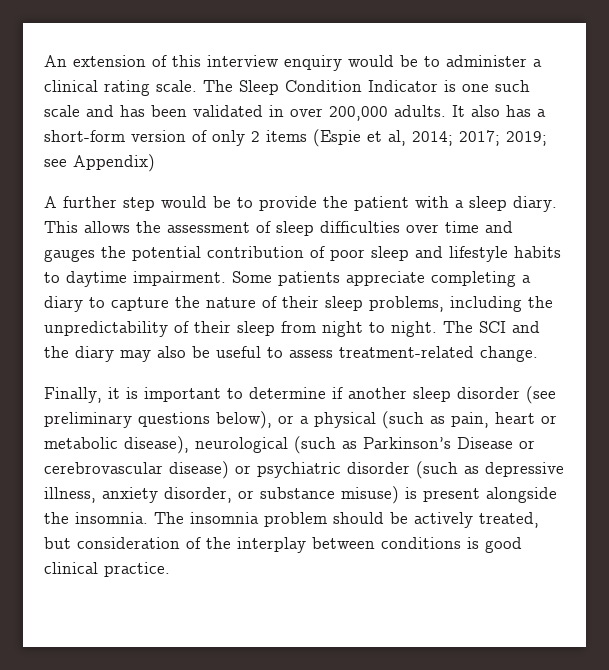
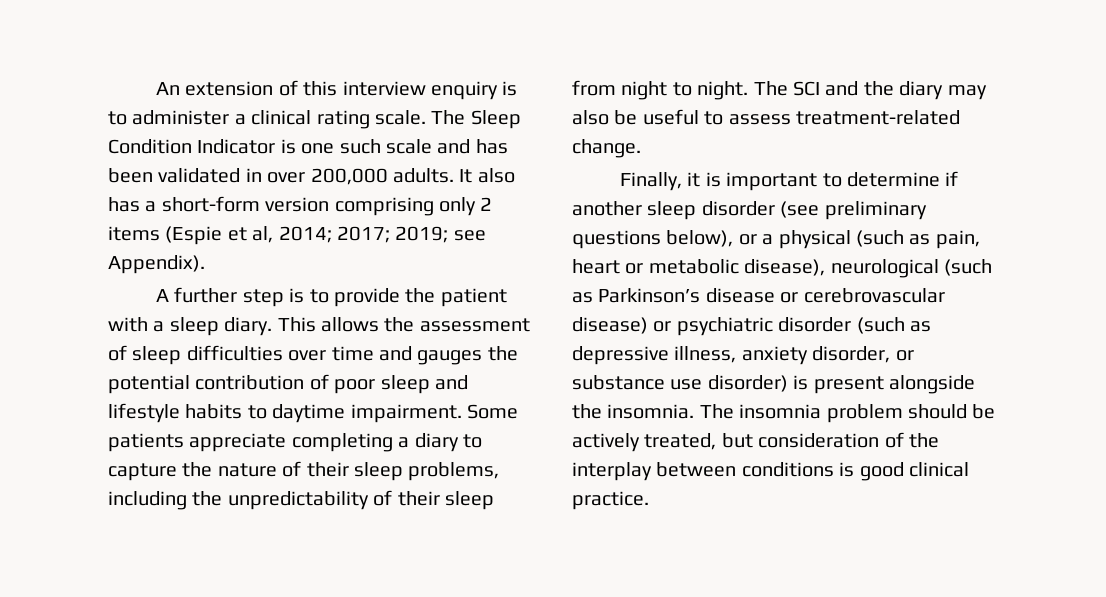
- An extension of this interview enquiry would be to administer a clinical rating scale.
+ An extension of this interview enquiry is to administer a clinical rating scale.
- It also has a short-form version of only 2 items (Espie et al, 2014; 2017; 2019; see Appendix)
+ It also has a short-form version comprising only 2 items (Espie et al, 2014; 2017; 2019; see Appendix).
- A further step would be to provide the patient with a sleep diary.
+ A further step is to provide the patient with a sleep diary.
- Finally, it is important to determine if another sleep disorder (see preliminary questions below), or a physical (such as pain, heart or metabolic disease), neurological (such as Parkinson’s Disease or cerebrovascular disease) or psychiatric disorder (such as depressive illness, anxiety disorder, or substance misuse) is present alongside the insomnia.
+ Finally, it is important to determine if another sleep disorder (see preliminary questions below), or a physical (such as pain, heart or metabolic disease), neurological (such as Parkinson’s disease or cerebrovascular disease) or psychiatric disorder (such as depressive illness, anxiety disorder, or substance use disorder) is present alongside the insomnia.

